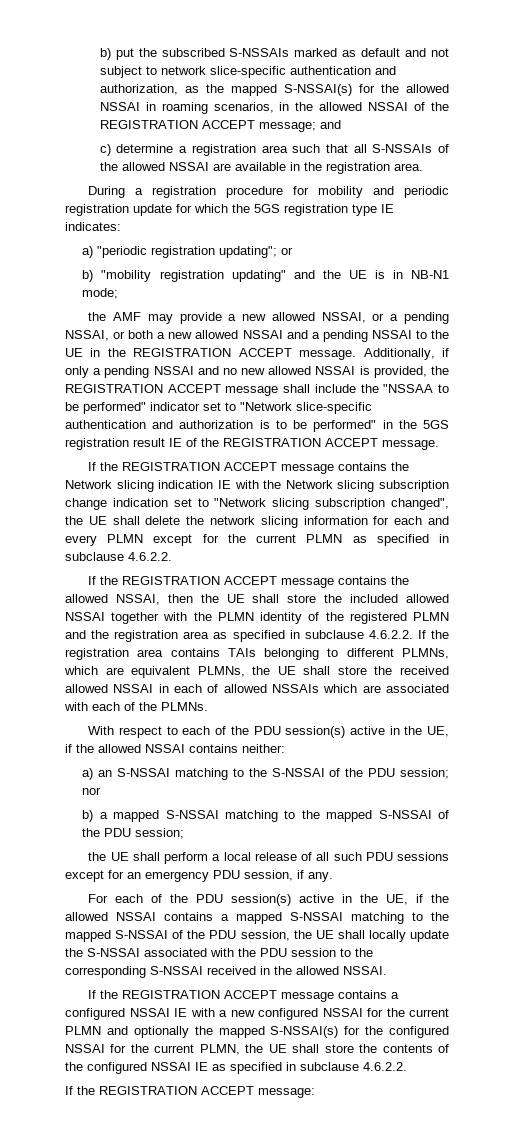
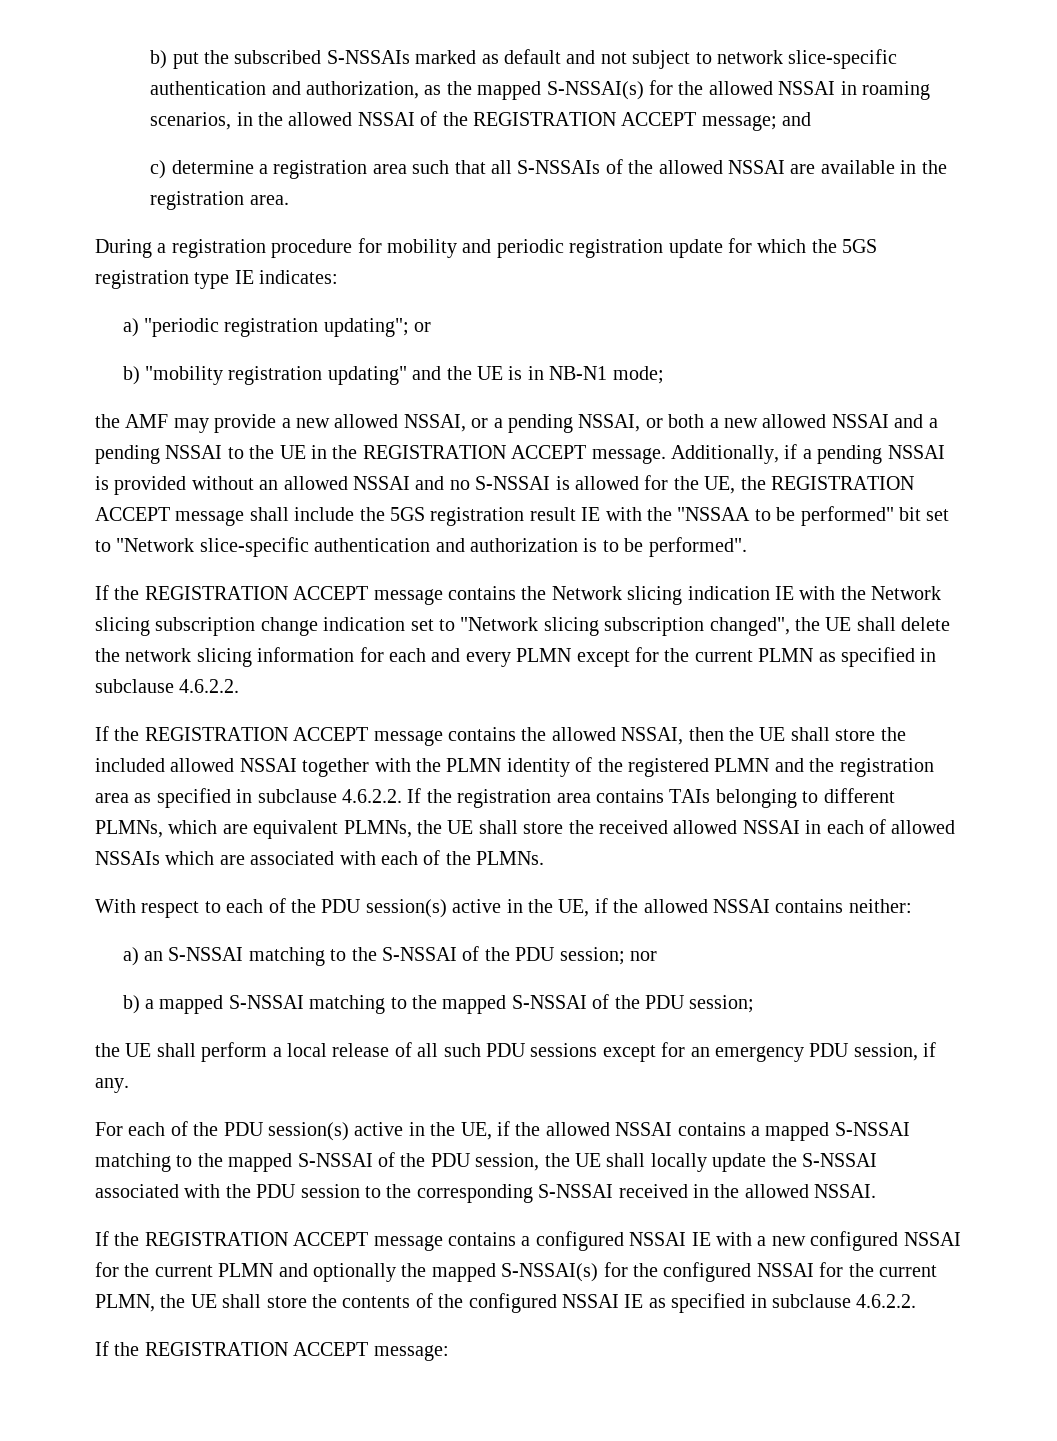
- Additionally, if only a pending NSSAI and no new allowed NSSAI is provided, the REGISTRATION ACCEPT message shall include the "NSSAA to be performed" indicator set to "Network slice-specific authentication and authorization is to be performed" in the 5GS registration result IE of the REGISTRATION ACCEPT message.
+ Additionally, if a pending NSSAI is provided without an allowed NSSAI and no S-NSSAI is allowed for the UE, the REGISTRATION ACCEPT message shall include the 5GS registration result IE with the "NSSAA to be performed" bit set to "Network slice-specific authentication and authorization is to be performed".

